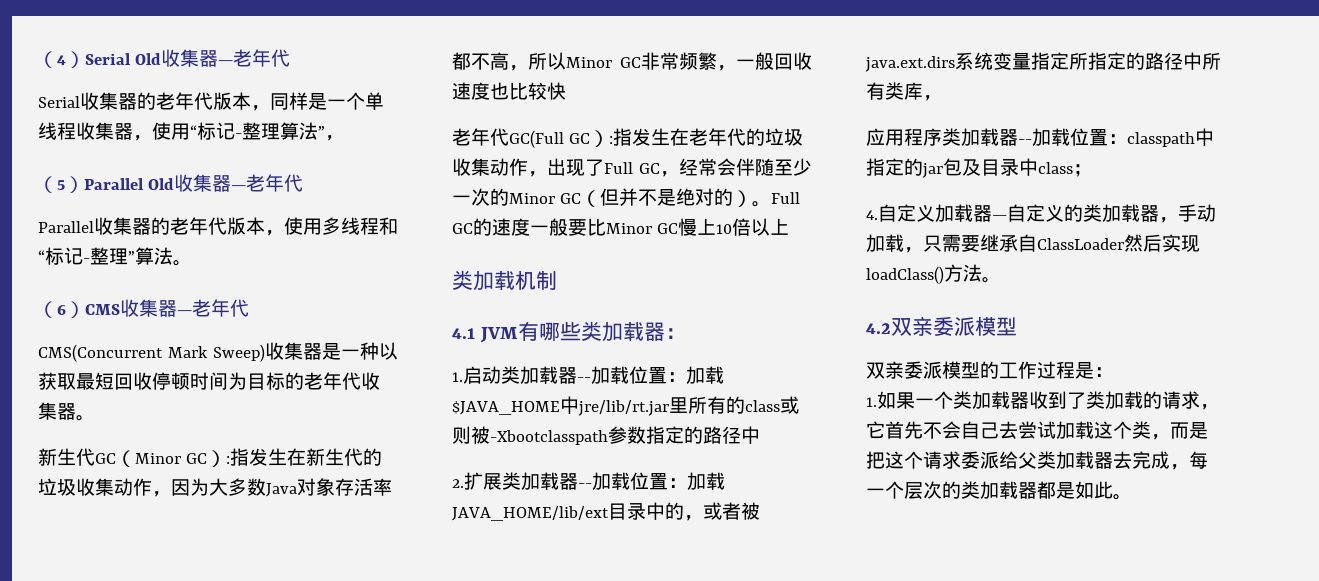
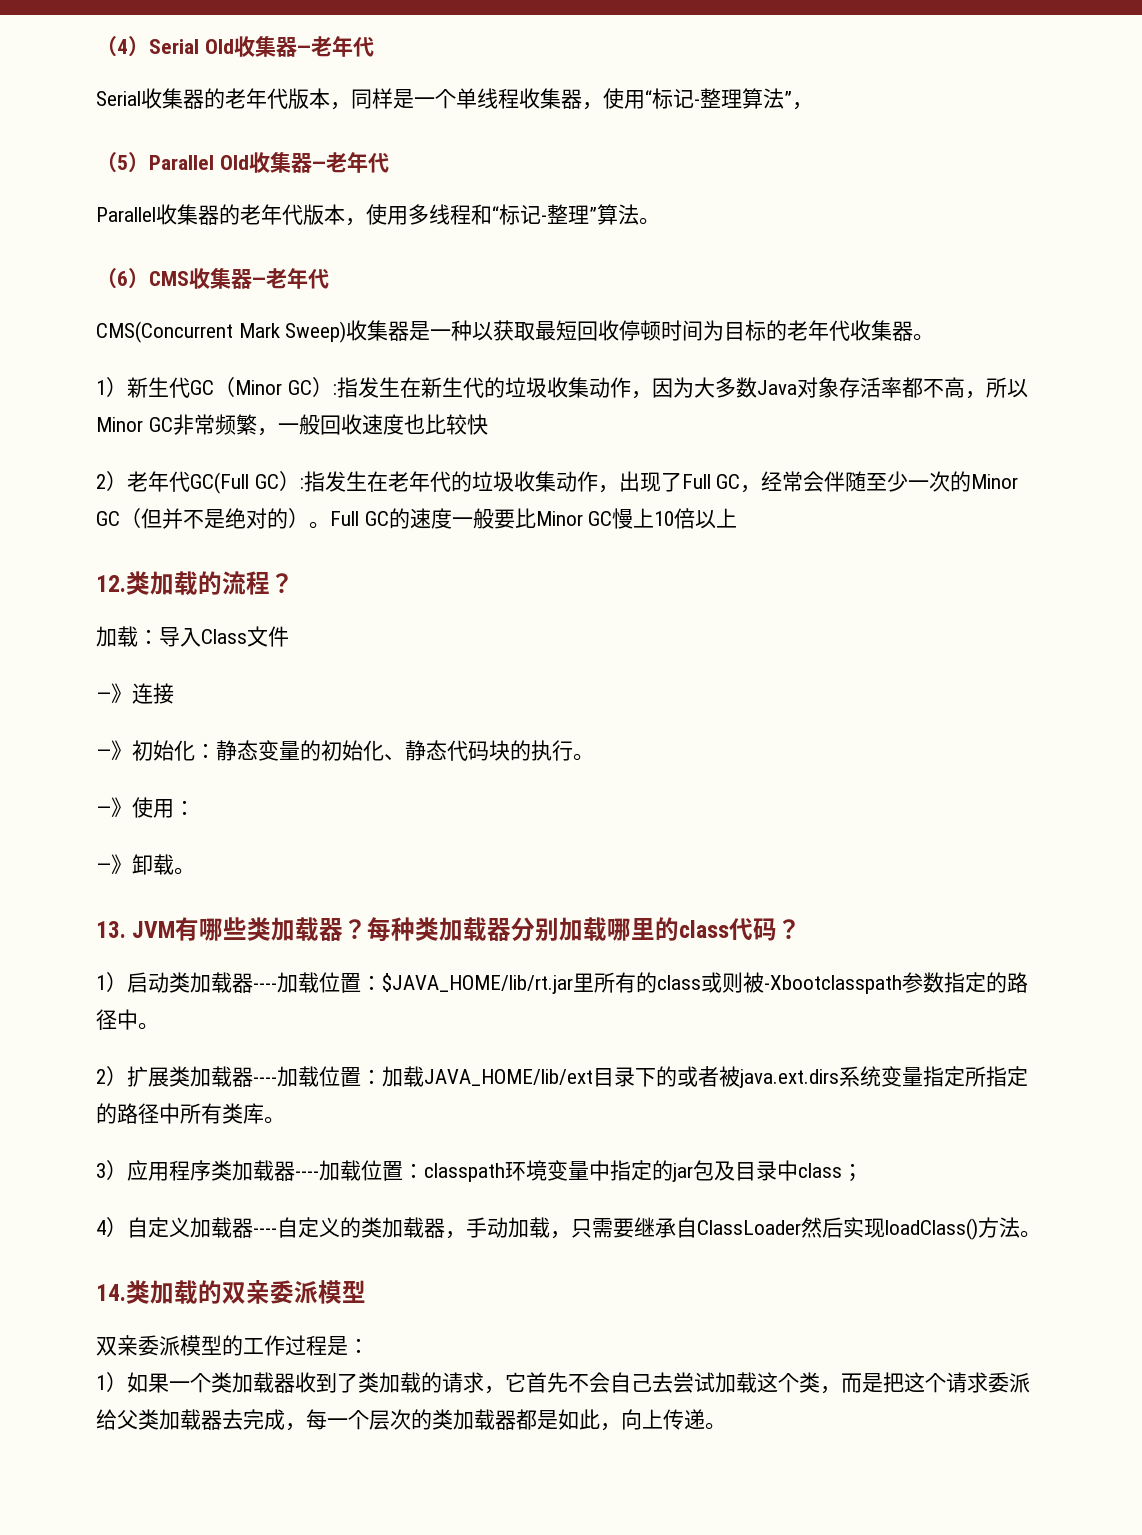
- 新生代GC（Minor GC）:指发生在新生代的垃圾收集动作，因为大多数Java对象存活率都不高，所以Minor GC非常频繁，一般回收速度也比较快
+ 1）新生代GC（Minor GC）:指发生在新生代的垃圾收集动作，因为大多数Java对象存活率都不高，所以Minor GC非常频繁，一般回收速度也比较快
- 老年代GC(Full GC）:指发生在老年代的垃圾收集动作，出现了Full GC，经常会伴随至少一次的Minor GC（但并不是绝对的）。
+ 2）老年代GC(Full GC）:指发生在老年代的垃圾收集动作，出现了Full GC，经常会伴随至少一次的Minor GC（但并不是绝对的）。
- 类加载机制
- 4.1 JVM有哪些类加载器：
- 1.启动类加载器--加载位置：加载$JAVA_HOME中jre/lib/rt.jar里所有的class或则被-Xbootclasspath参数指定的路径中
- 2.扩展类加载器--加载位置：加载JAVA_HOME/lib/ext目录中的，或者被java.ext.dirs系统变量指定所指定的路径中所有类库，
- 应用程序类加载器--加载位置：classpath中指定的jar包及目录中class；
+ 12.类加载的流程？
+ 加载：导入Class文件
+ —》连接
+ —》初始化：静态变量的初始化、静态代码块的执行。
+ —》使用：
+ —》卸载。
+ 13. JVM有哪些类加载器？每种类加载器分别加载哪里的class代码？
+ 1）启动类加载器----加载位置：$JAVA_HOME/lib/rt.jar里所有的class或则被-Xbootclasspath参数指定的路径中。
+ 2）扩展类加载器----加载位置：加载JAVA_HOME/lib/ext目录下的或者被java.ext.dirs系统变量指定所指定的路径中所有类库。
+ 3）应用程序类加载器----加载位置：classpath环境变量中指定的jar包及目录中class；
- 4.自定义加载器—自定义的类加载器，手动加载，只需要继承自ClassLoader然后实现loadClass()方法。
+ 4）自定义加载器----自定义的类加载器，手动加载，只需要继承自ClassLoader然后实现loadClass()方法。
- 4.2双亲委派模型
+ 14.类加载的双亲委派模型
- 1.如果一个类加载器收到了类加载的请求，它首先不会自己去尝试加载这个类，而是把这个请求委派给父类加载器去完成，每一个层次的类加载器都是如此。
+ 1）如果一个类加载器收到了类加载的请求，它首先不会自己去尝试加载这个类，而是把这个请求委派给父类加载器去完成，每一个层次的类加载器都是如此，向上传递。

